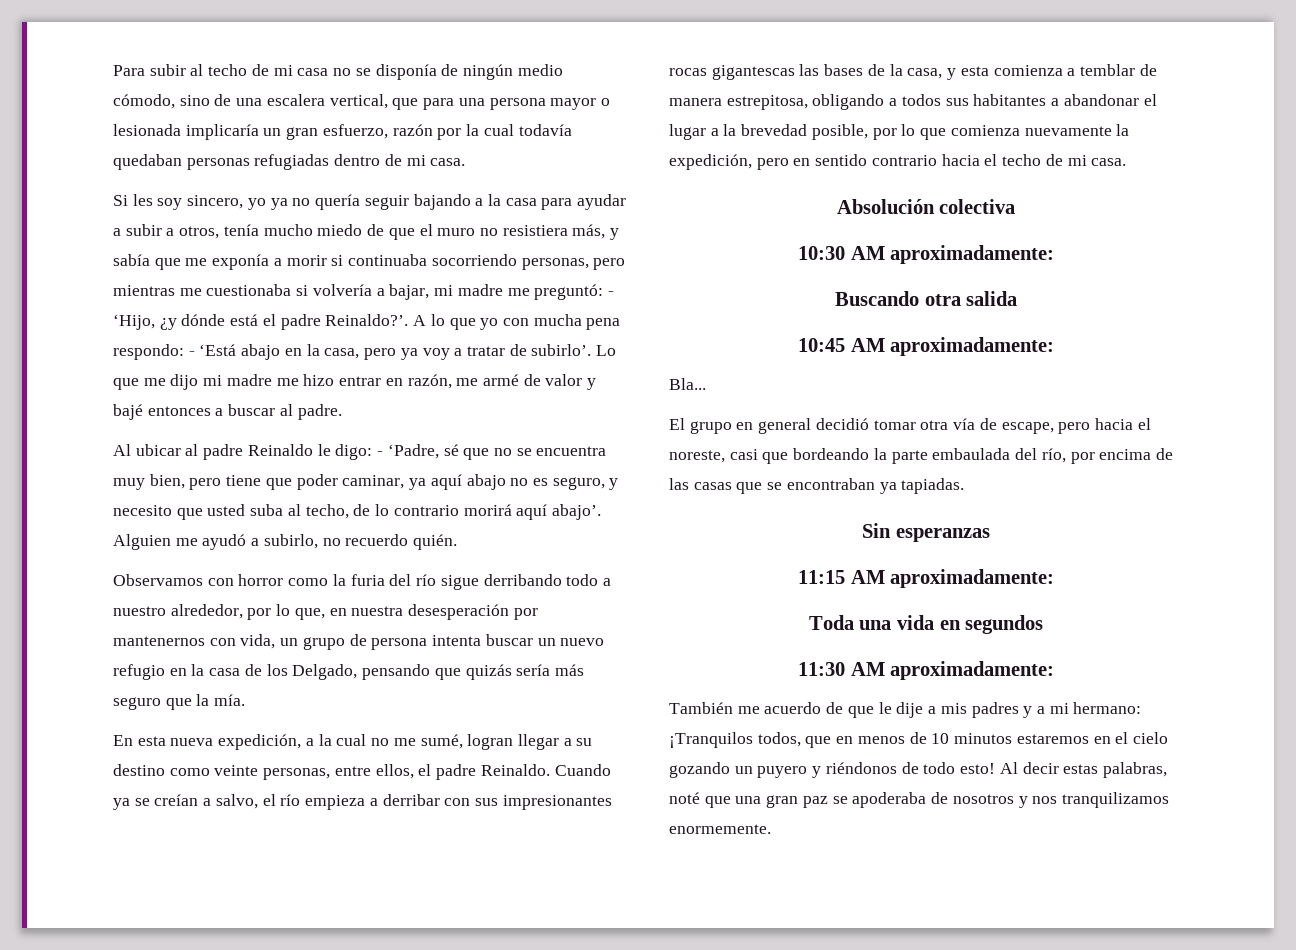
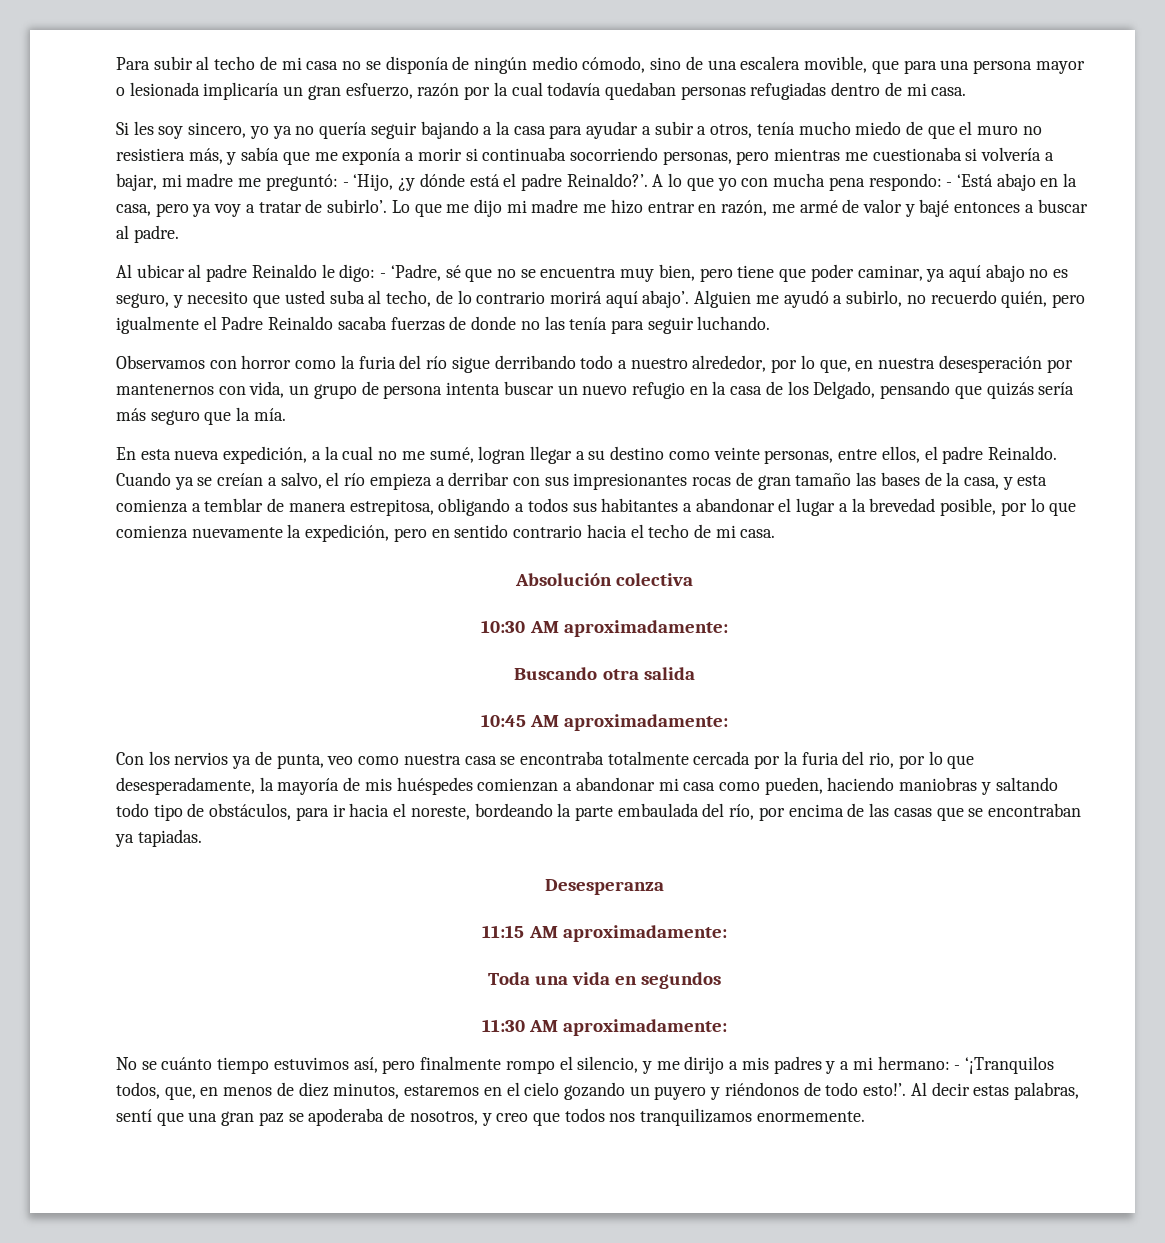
- Para subir al techo de mi casa no se disponía de ningún medio cómodo, sino de una escalera vertical, que para una persona mayor o lesionada implicaría un gran esfuerzo, razón por la cual todavía quedaban personas refugiadas dentro de mi casa.
+ Para subir al techo de mi casa no se disponía de ningún medio cómodo, sino de una escalera movible, que para una persona mayor o lesionada implicaría un gran esfuerzo, razón por la cual todavía quedaban personas refugiadas dentro de mi casa.
- Alguien me ayudó a subirlo, no recuerdo quién.
+ Alguien me ayudó a subirlo, no recuerdo quién, pero igualmente el Padre Reinaldo sacaba fuerzas de donde no las tenía para seguir luchando.
- Cuando ya se creían a salvo, el río empieza a derribar con sus impresionantes rocas gigantescas las bases de la casa, y esta comienza a temblar de manera estrepitosa, obligando a todos sus habitantes a abandonar el lugar a la brevedad posible, por lo que comienza nuevamente la expedición, pero en sentido contrario hacia el techo de mi casa.
+ Cuando ya se creían a salvo, el río empieza a derribar con sus impresionantes rocas de gran tamaño las bases de la casa, y esta comienza a temblar de manera estrepitosa, obligando a todos sus habitantes a abandonar el lugar a la brevedad posible, por lo que comienza nuevamente la expedición, pero en sentido contrario hacia el techo de mi casa.
- Bla...
- El grupo en general decidió tomar otra vía de escape, pero hacia el noreste, casi que bordeando la parte embaulada del río, por encima de las casas que se encontraban ya tapiadas.
+ Con los nervios ya de punta, veo como nuestra casa se encontraba totalmente cercada por la furia del rio, por lo que desesperadamente, la mayoría de mis huéspedes comienzan a abandonar mi casa como pueden, haciendo maniobras y saltando todo tipo de obstáculos, para ir hacia el noreste, bordeando la parte embaulada del río, por encima de las casas que se encontraban ya tapiadas.
- Sin esperanzas
+ Desesperanza
- También me acuerdo de que le dije a mis padres y a mi hermano: ¡Tranquilos todos, que en menos de 10 minutos estaremos en el cielo gozando un puyero y riéndonos de todo esto!
+ No se cuánto tiempo estuvimos así, pero finalmente rompo el silencio, y me dirijo a mis padres y a mi hermano: - ‘¡Tranquilos todos, que, en menos de diez minutos, estaremos en el cielo gozando un puyero y riéndonos de todo esto!’.
- Al decir estas palabras, noté que una gran paz se apoderaba de nosotros y nos tranquilizamos enormemente.
+ Al decir estas palabras, sentí que una gran paz se apoderaba de nosotros, y creo que todos nos tranquilizamos enormemente.

